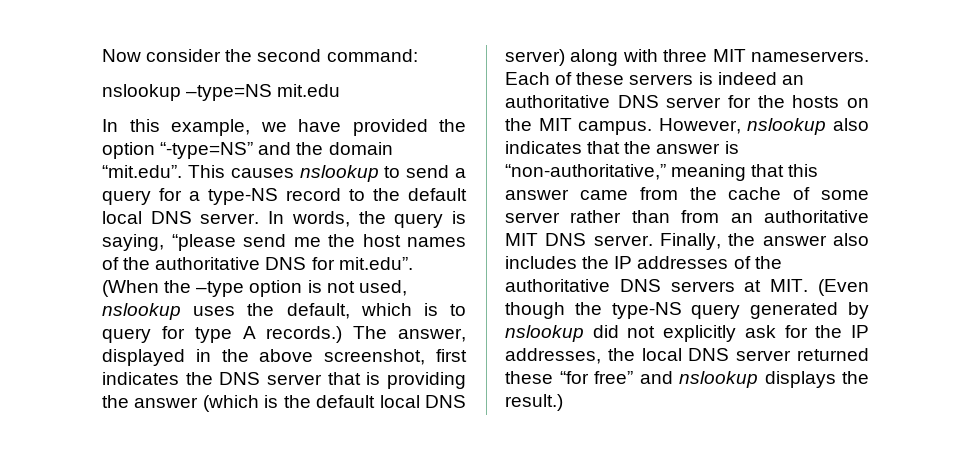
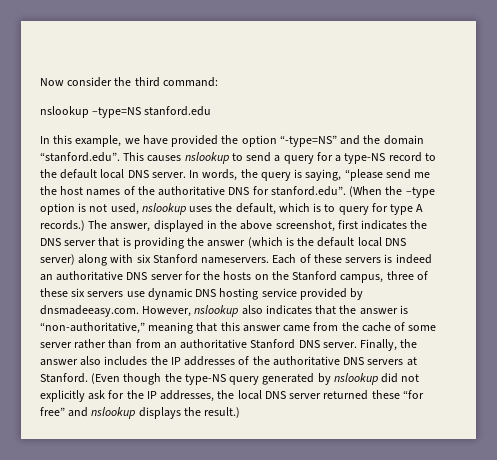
- Now consider the second command:
+ Now consider the third command:
- nslookup –type=NS mit.edu
+ nslookup –type=NS stanford.edu
- In this example, we have provided the option “-type=NS” and the domain “mit.edu”. This causes nslookup to send a query for a type-NS record to the default local DNS server.
+ In this example, we have provided the option “-type=NS” and the domain “stanford.edu”. This causes nslookup to send a query for a type-NS record to the default local DNS server.
- In words, the query is saying, “please send me the host names of the authoritative DNS for mit.edu”. (When the –type option is not used, nslookup uses the default, which is to query for type A records.)
+ In words, the query is saying, “please send me the host names of the authoritative DNS for stanford.edu”. (When the –type option is not used, nslookup uses the default, which is to query for type A records.)
- The answer, displayed in the above screenshot, first indicates the DNS server that is providing the answer (which is the default local DNS server) along with three MIT nameservers.
+ The answer, displayed in the above screenshot, first indicates the DNS server that is providing the answer (which is the default local DNS server) along with six Stanford nameservers.
- Each of these servers is indeed an authoritative DNS server for the hosts on the MIT campus. However, nslookup also indicates that the answer is “non-authoritative,” meaning that this answer came from the cache of some server rather than from an authoritative MIT DNS server.
+ Each of these servers is indeed an authoritative DNS server for the hosts on the Stanford campus, three of these six servers use dynamic DNS hosting service provided by dnsmadeeasy.com. However, nslookup also indicates that the answer is “non-authoritative,” meaning that this answer came from the cache of some server rather than from an authoritative Stanford DNS server.
- Finally, the answer also includes the IP addresses of the authoritative DNS servers at MIT. (Even though the type-NS query generated by nslookup did not explicitly ask for the IP addresses, the local DNS server returned these “for free” and nslookup displays the result.)
+ Finally, the answer also includes the IP addresses of the authoritative DNS servers at Stanford. (Even though the type-NS query generated by nslookup did not explicitly ask for the IP addresses, the local DNS server returned these “for free” and nslookup displays the result.)

